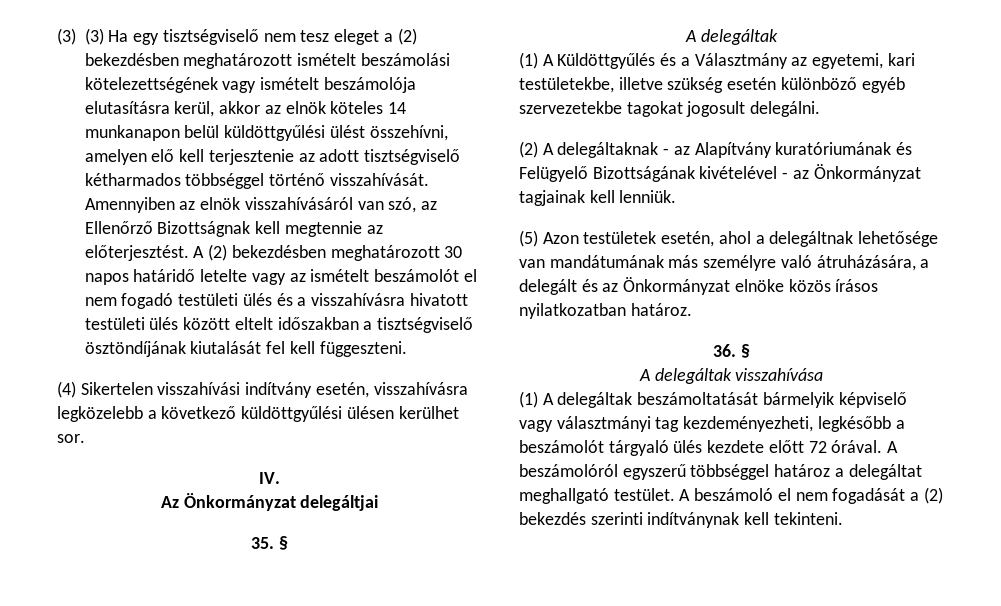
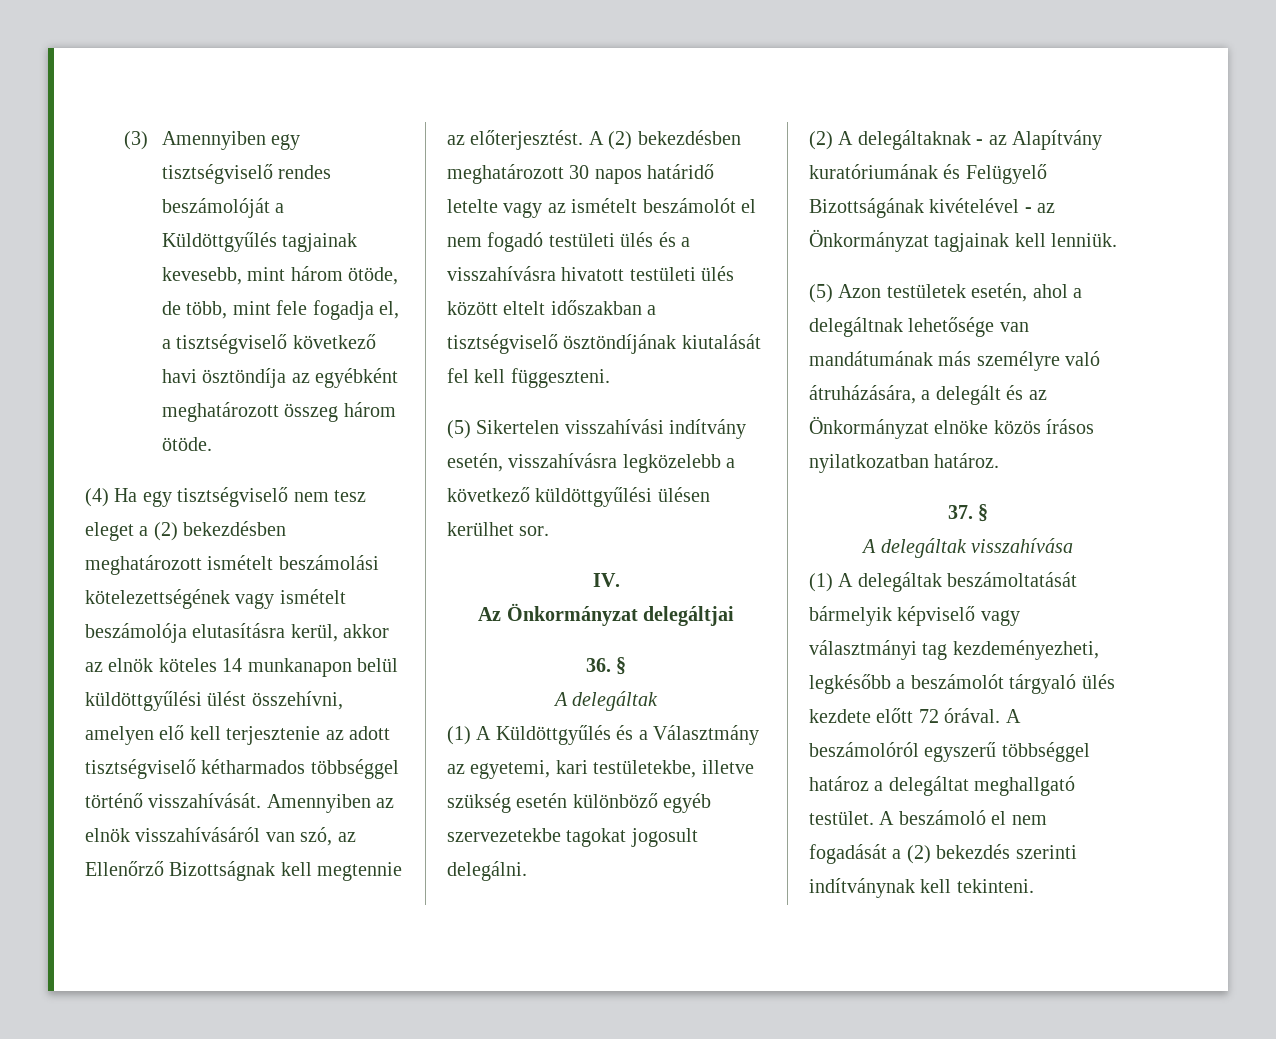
- (3) (3) Ha egy tisztségviselő nem tesz eleget a (2) bekezdésben meghatározott ismételt beszámolási kötelezettségének vagy ismételt beszámolója elutasításra kerül, akkor az elnök köteles 14 munkanapon belül küldöttgyűlési ülést összehívni, amelyen elő kell terjesztenie az adott tisztségviselő kétharmados többséggel történő visszahívását.
+ (3) Amennyiben egy tisztségviselő rendes beszámolóját a Küldöttgyűlés tagjainak kevesebb, mint három ötöde, de több, mint fele fogadja el, a tisztségviselő következő havi ösztöndíja az egyébként meghatározott összeg három ötöde.
+ (4) Ha egy tisztségviselő nem tesz eleget a (2) bekezdésben meghatározott ismételt beszámolási kötelezettségének vagy ismételt beszámolója elutasításra kerül, akkor az elnök köteles 14 munkanapon belül küldöttgyűlési ülést összehívni, amelyen elő kell terjesztenie az adott tisztségviselő kétharmados többséggel történő visszahívását.
- (4) Sikertelen visszahívási indítvány esetén, visszahívásra legközelebb a következő küldöttgyűlési ülésen kerülhet sor.
+ (5) Sikertelen visszahívási indítvány esetén, visszahívásra legközelebb a következő küldöttgyűlési ülésen kerülhet sor.
- 35. §
+ 36. §
- 36. §
+ 37. §

